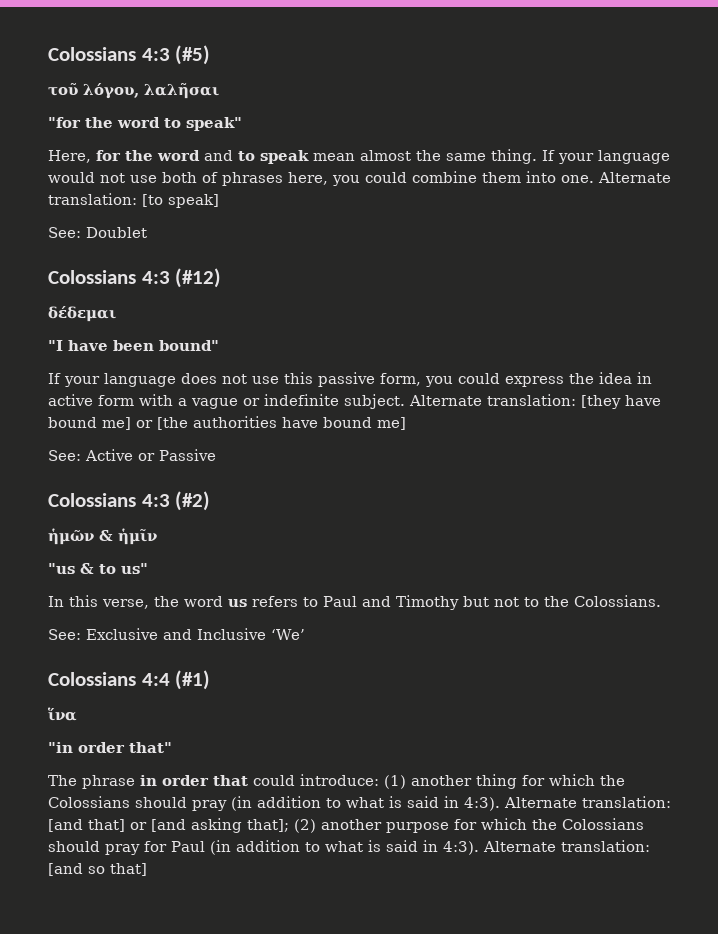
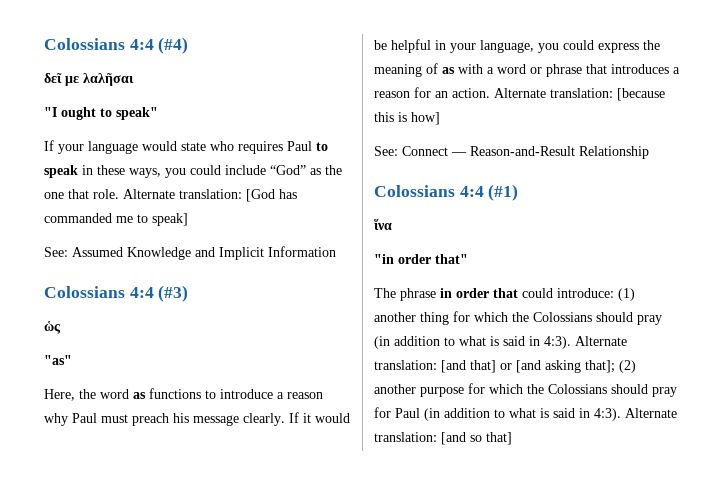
- Colossians 4:3 (#5)
- τοῦ λόγου, λαλῆσαι
- "for the word to speak"
- Here, for the word and to speak mean almost the same thing. If your language would not use both of phrases here, you could combine them into one. Alternate translation: [to speak]
- See: Doublet
- Colossians 4:3 (#12)
- δέδεμαι
- "I have been bound"
- If your language does not use this passive form, you could express the idea in active form with a vague or indefinite subject. Alternate translation: [they have bound me] or [the authorities have bound me]
- See: Active or Passive
- Colossians 4:3 (#2)
- ἡμῶν & ἡμῖν
- "us & to us"
- In this verse, the word us refers to Paul and Timothy but not to the Colossians.
- See: Exclusive and Inclusive ‘We’
+ Colossians 4:4 (#4)
+ δεῖ με λαλῆσαι
+ "I ought to speak"
+ If your language would state who requires Paul to speak in these ways, you could include “God” as the one that role. Alternate translation: [God has commanded me to speak]
+ See: Assumed Knowledge and Implicit Information
+ Colossians 4:4 (#3)
+ ὡς
+ "as"
+ Here, the word as functions to introduce a reason why Paul must preach his message clearly. If it would be helpful in your language, you could express the meaning of as with a word or phrase that introduces a reason for an action. Alternate translation: [because this is how]
+ See: Connect — Reason-and-Result Relationship

